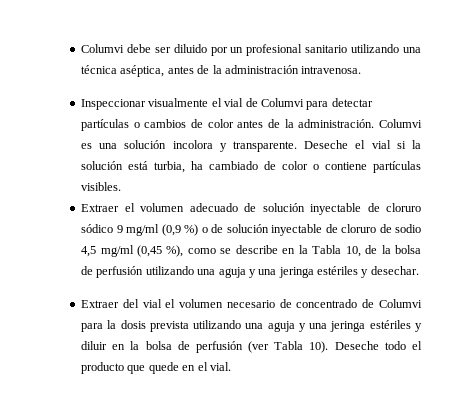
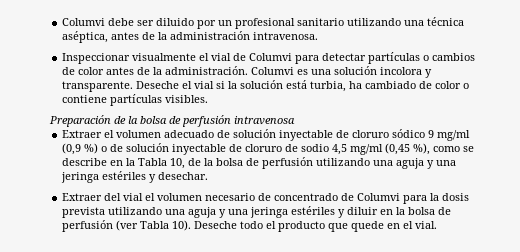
+ Preparación de la bolsa de perfusión intravenosa

